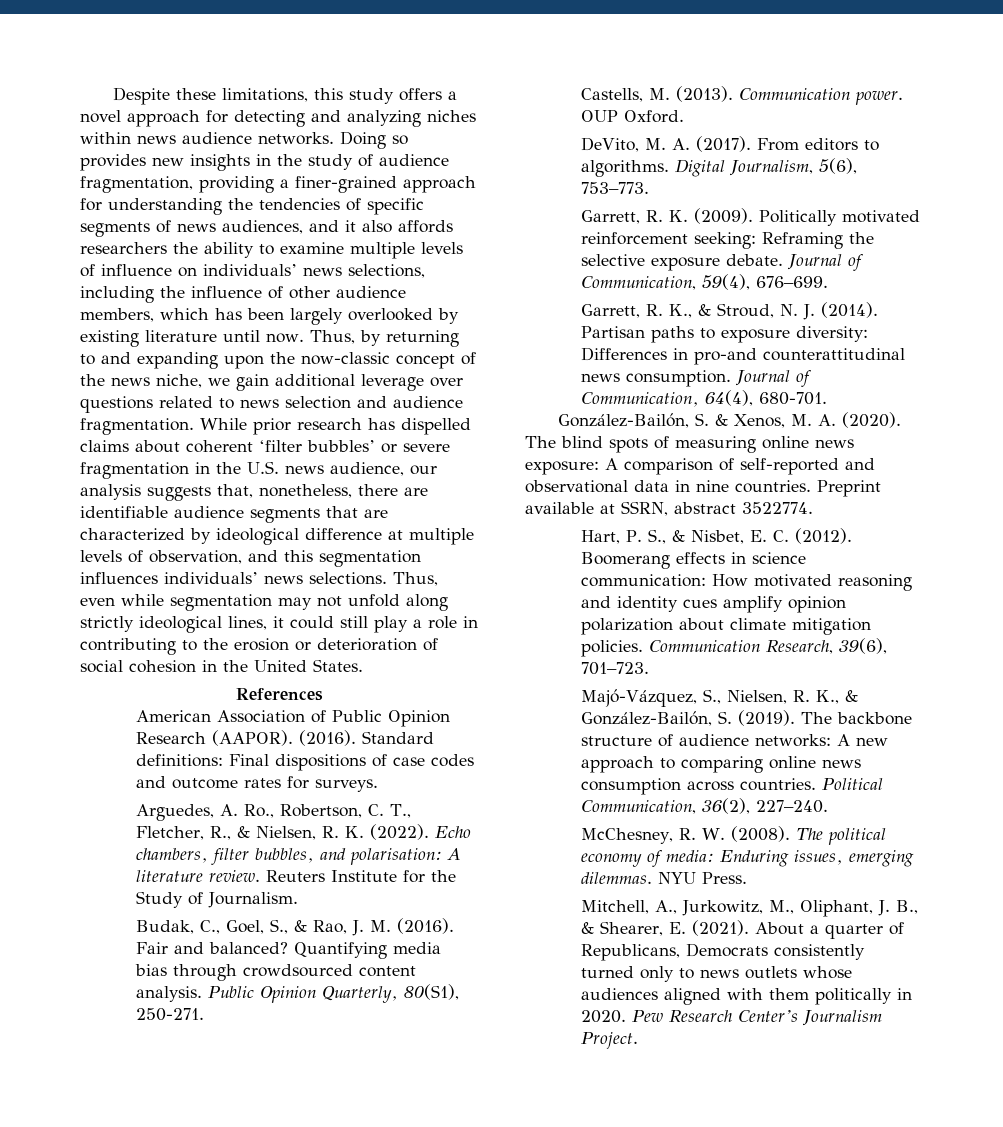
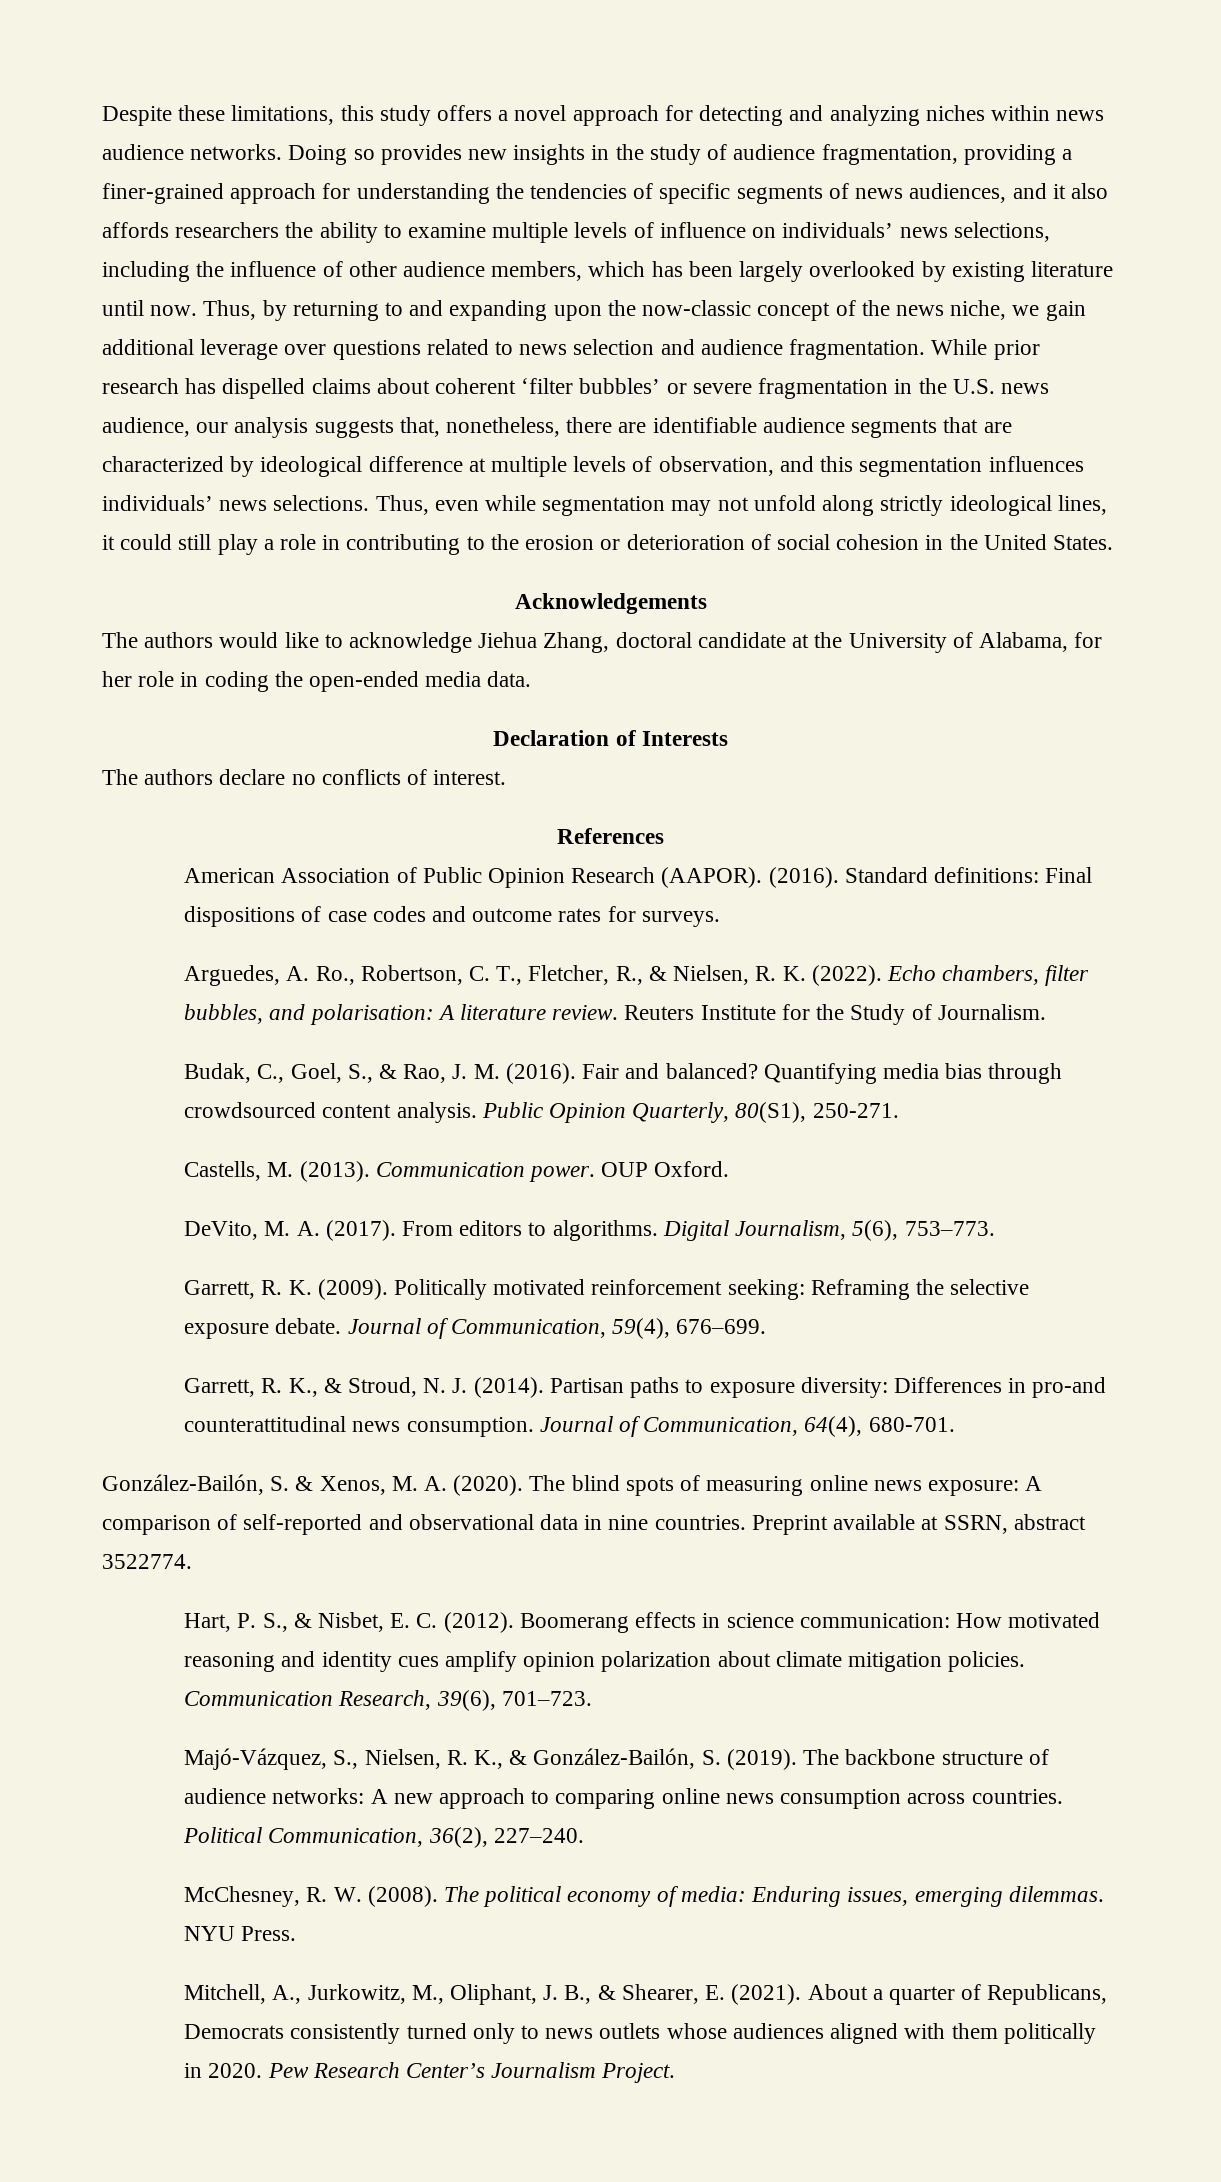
+ Acknowledgements
+ The authors would like to acknowledge Jiehua Zhang, doctoral candidate at the University of Alabama, for her role in coding the open-ended media data.
+ Declaration of Interests
+ The authors declare no conflicts of interest.

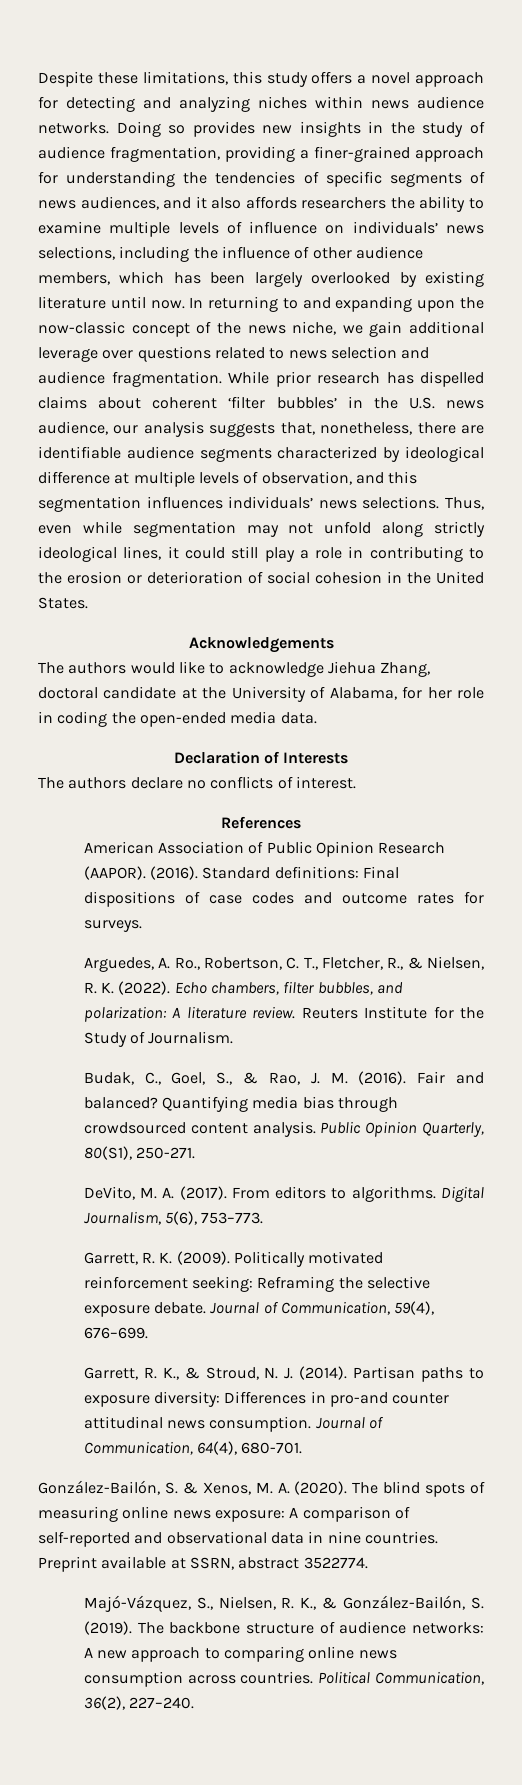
- Thus, by returning to and expanding upon the now-classic concept of the news niche, we gain additional leverage over questions related to news selection and audience fragmentation.
+ In returning to and expanding upon the now-classic concept of the news niche, we gain additional leverage over questions related to news selection and audience fragmentation.
- While prior research has dispelled claims about coherent ‘filter bubbles’ or severe fragmentation in the U.S. news audience, our analysis suggests that, nonetheless, there are identifiable audience segments that are characterized by ideological difference at multiple levels of observation, and this segmentation influences individuals’ news selections.
+ While prior research has dispelled claims about coherent ‘filter bubbles’ in the U.S. news audience, our analysis suggests that, nonetheless, there are identifiable audience segments characterized by ideological difference at multiple levels of observation, and this segmentation influences individuals’ news selections.
- Echo chambers, filter bubbles, and polarisation: A literature review.
+ Echo chambers, filter bubbles, and polarization: A literature review.
- Castells, M. (2013). Communication power. OUP Oxford.
- Partisan paths to exposure diversity: Differences in pro-and counterattitudinal news consumption.
+ Partisan paths to exposure diversity: Differences in pro-and counter attitudinal news consumption.
- Hart, P. S., & Nisbet, E. C. (2012). Boomerang effects in science communication: How motivated reasoning and identity cues amplify opinion polarization about climate mitigation policies. Communication Research, 39(6), 701–723.
- McChesney, R. W. (2008). The political economy of media: Enduring issues, emerging dilemmas. NYU Press.
- Mitchell, A., Jurkowitz, M., Oliphant, J. B., & Shearer, E. (2021). About a quarter of Republicans, Democrats consistently turned only to news outlets whose audiences aligned with them politically in 2020. Pew Research Center’s Journalism Project.

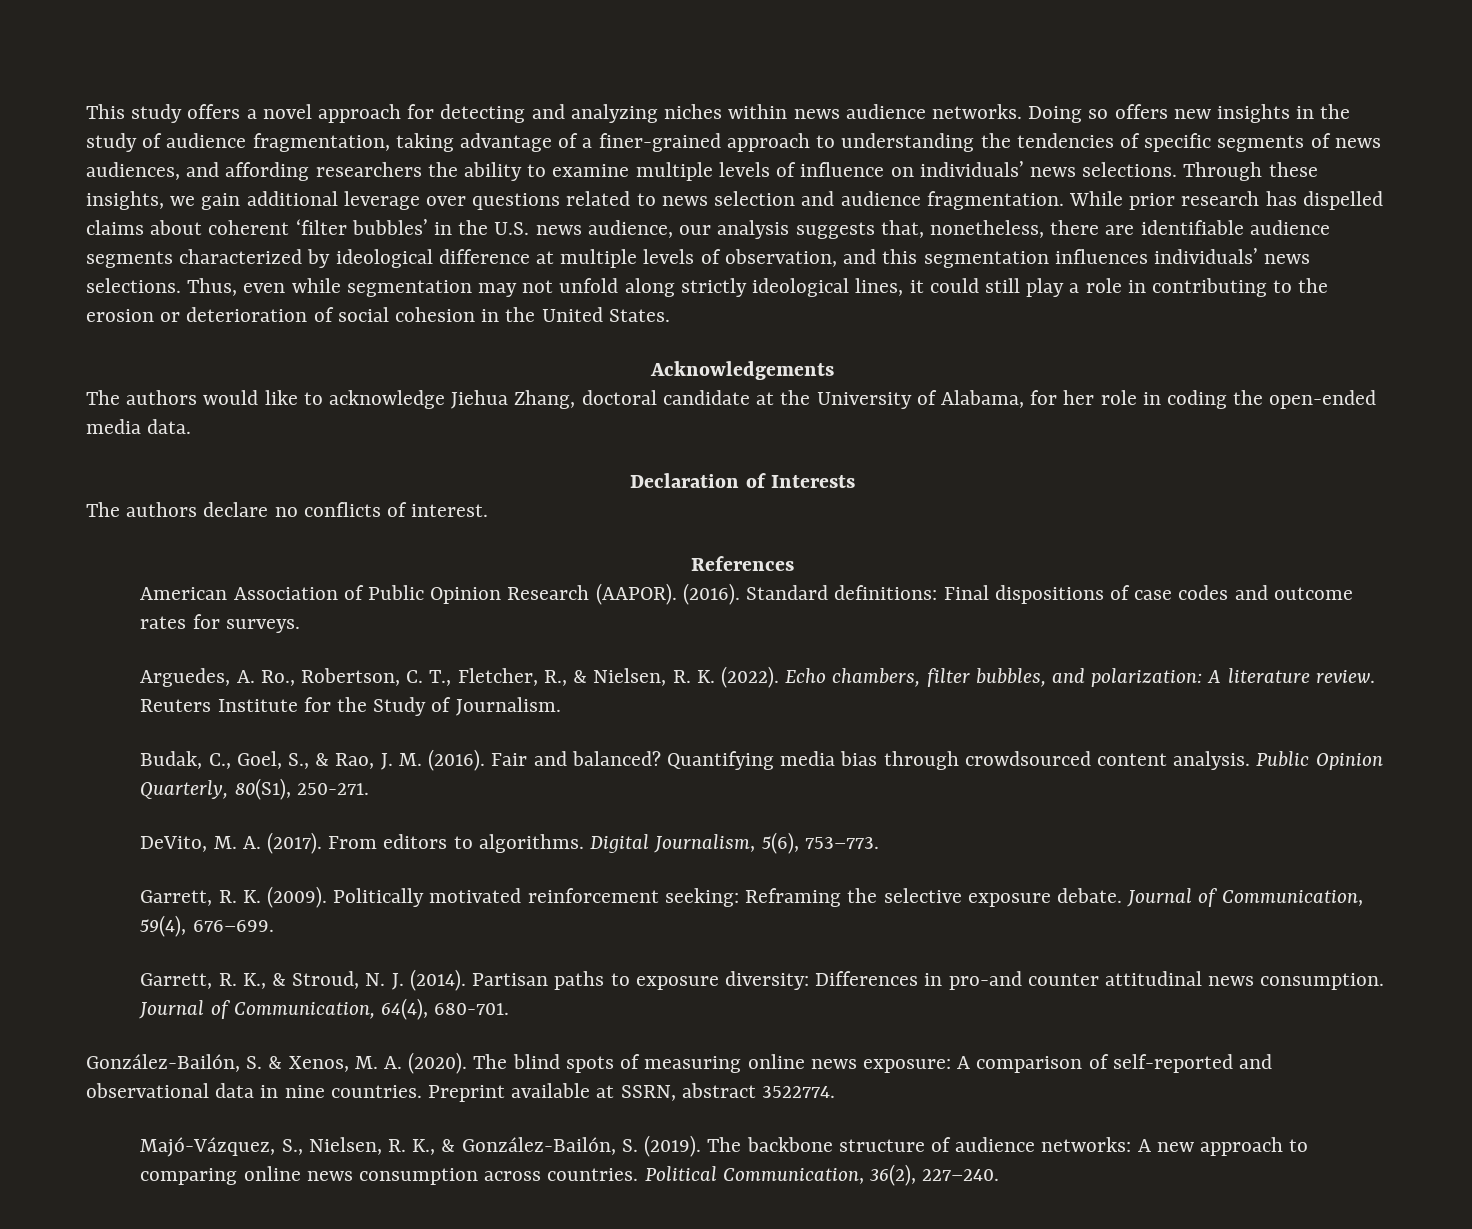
- Despite these limitations, this study offers a novel approach for detecting and analyzing niches within news audience networks.
+ This study offers a novel approach for detecting and analyzing niches within news audience networks.
- Doing so provides new insights in the study of audience fragmentation, providing a finer-grained approach for understanding the tendencies of specific segments of news audiences, and it also affords researchers the ability to examine multiple levels of influence on individuals’ news selections, including the influence of other audience members, which has been largely overlooked by existing literature until now. In returning to and expanding upon the now-classic concept of the news niche, we gain additional leverage over questions related to news selection and audience fragmentation.
+ Doing so offers new insights in the study of audience fragmentation, taking advantage of a finer-grained approach to understanding the tendencies of specific segments of news audiences, and affording researchers the ability to examine multiple levels of influence on individuals’ news selections. Through these insights, we gain additional leverage over questions related to news selection and audience fragmentation.

